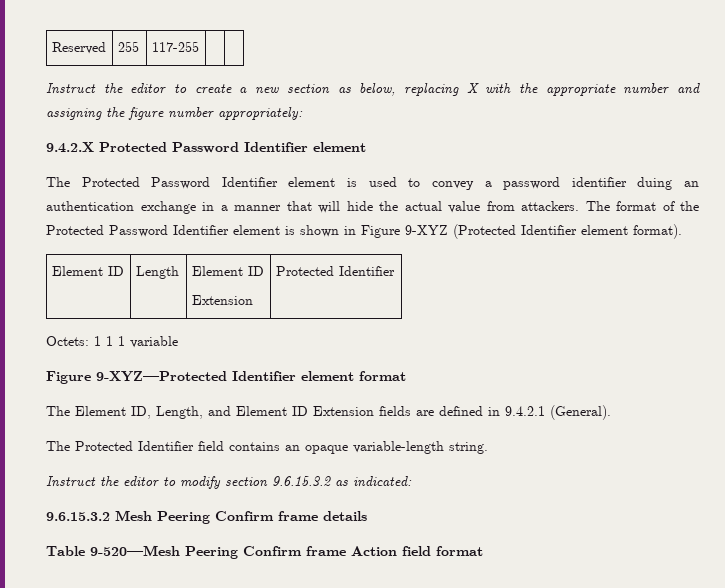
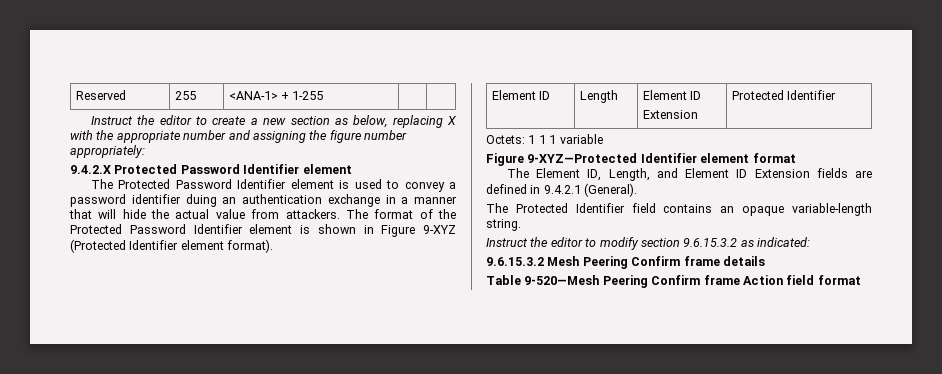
- Reserved | 255 | 117-255 | |
+ Reserved | 255 | <ANA-1> + 1-255 | |

